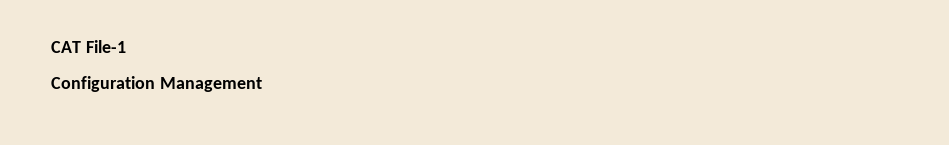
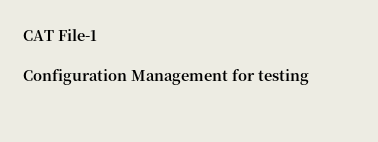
- Configuration Management
+ Configuration Management for testing

